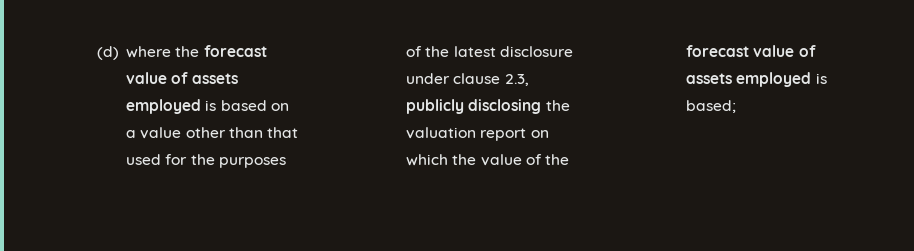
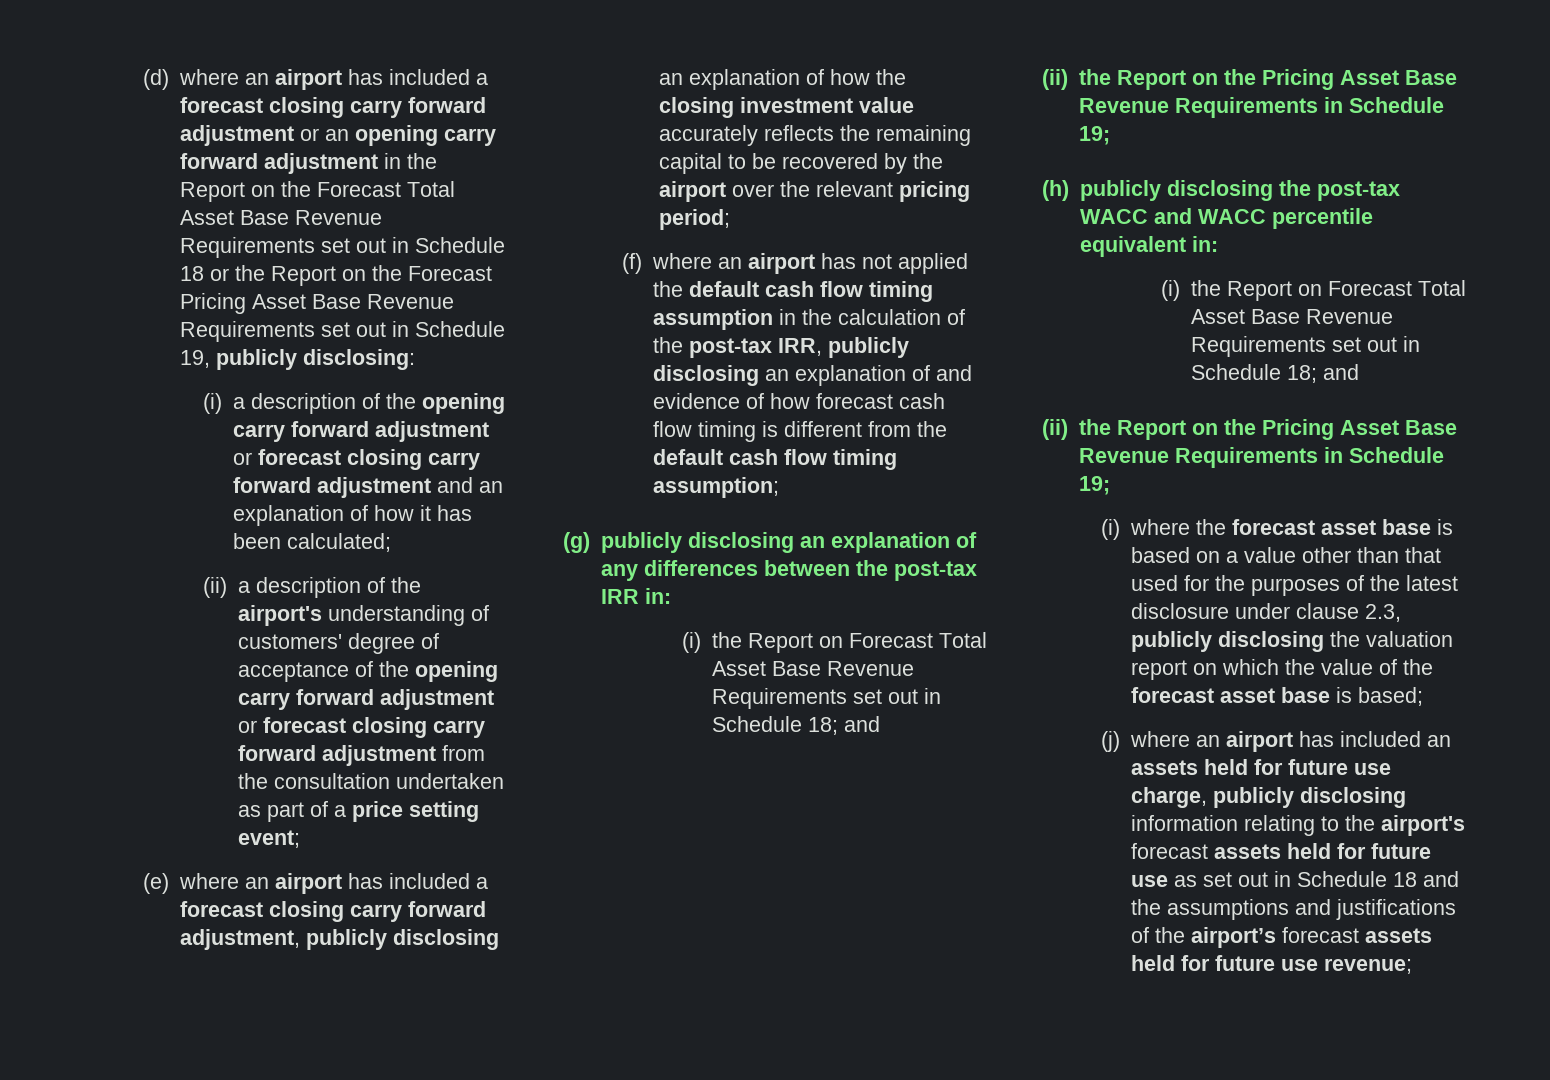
- (d) where the forecast value of assets employed is based on a value other than that used for the purposes of the latest disclosure under clause 2.3, publicly disclosing the valuation report on which the value of the forecast value of assets employed is based;
+ (d) where an airport has included a forecast closing carry forward adjustment or an opening carry forward adjustment in the Report on the Forecast Total Asset Base Revenue Requirements set out in Schedule 18 or the Report on the Forecast Pricing Asset Base Revenue Requirements set out in Schedule 19, publicly disclosing:
+ (i) a description of the opening carry forward adjustment or forecast closing carry forward adjustment and an explanation of how it has been calculated;
+ (ii) a description of the airport's understanding of customers' degree of acceptance of the opening carry forward adjustment or forecast closing carry forward adjustment from the consultation undertaken as part of a price setting event;
+ (e) where an airport has included a forecast closing carry forward adjustment, publicly disclosing an explanation of how the closing investment value accurately reflects the remaining capital to be recovered by the airport over the relevant pricing period;
+ (f) where an airport has not applied the default cash flow timing assumption in the calculation of the post-tax IRR, publicly disclosing an explanation of and evidence of how forecast cash flow timing is different from the default cash flow timing assumption;
+ (g) publicly disclosing an explanation of any differences between the post-tax IRR in:
+ (i) the Report on Forecast Total Asset Base Revenue Requirements set out in Schedule 18; and
+ (ii) the Report on the Pricing Asset Base Revenue Requirements in Schedule 19;
+ (h) publicly disclosing the post-tax WACC and WACC percentile equivalent in:
+ (i) the Report on Forecast Total Asset Base Revenue Requirements set out in Schedule 18; and
+ (ii) the Report on the Pricing Asset Base Revenue Requirements in Schedule 19;
+ (i) where the forecast asset base is based on a value other than that used for the purposes of the latest disclosure under clause 2.3, publicly disclosing the valuation report on which the value of the forecast asset base is based;
+ (j) where an airport has included an assets held for future use charge, publicly disclosing information relating to the airport's forecast assets held for future use as set out in Schedule 18 and the assumptions and justifications of the airport’s forecast assets held for future use revenue;

